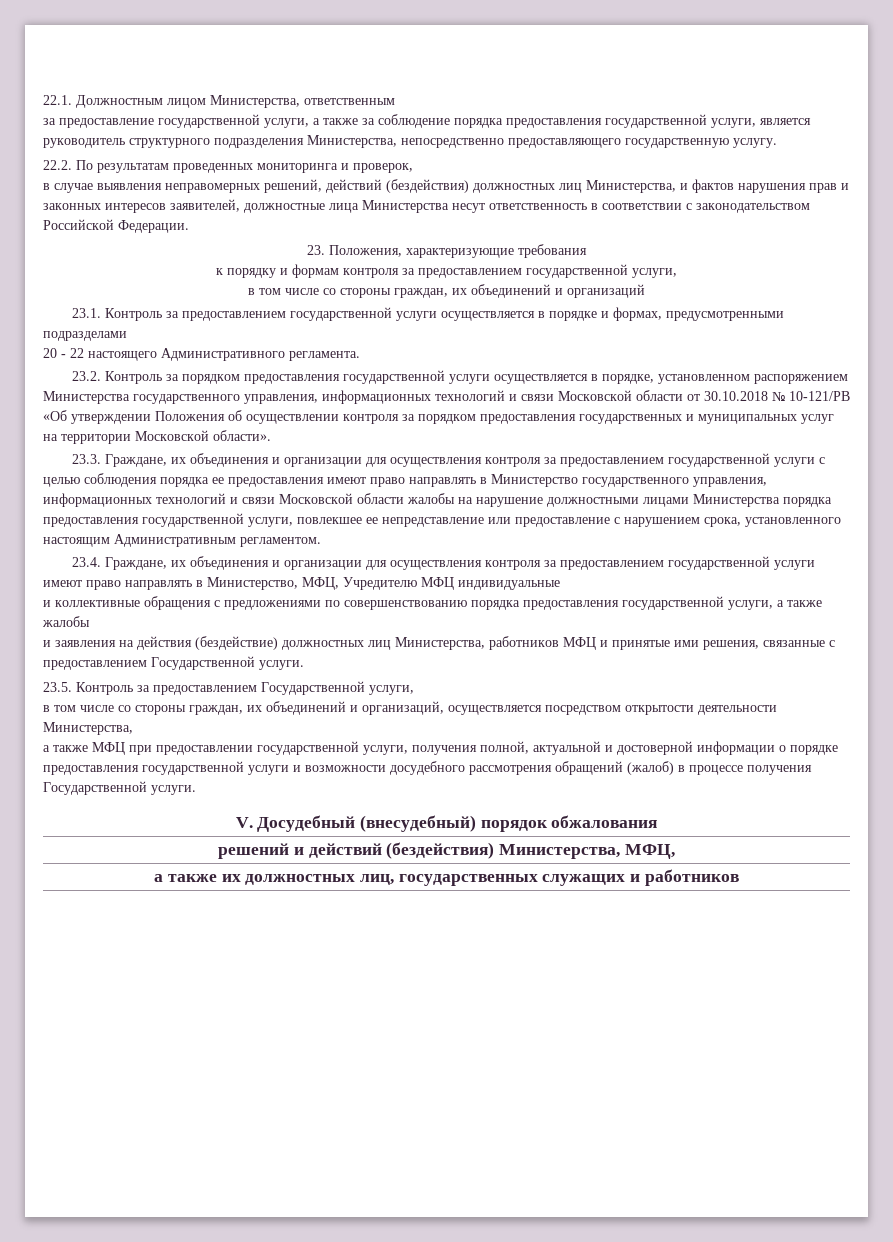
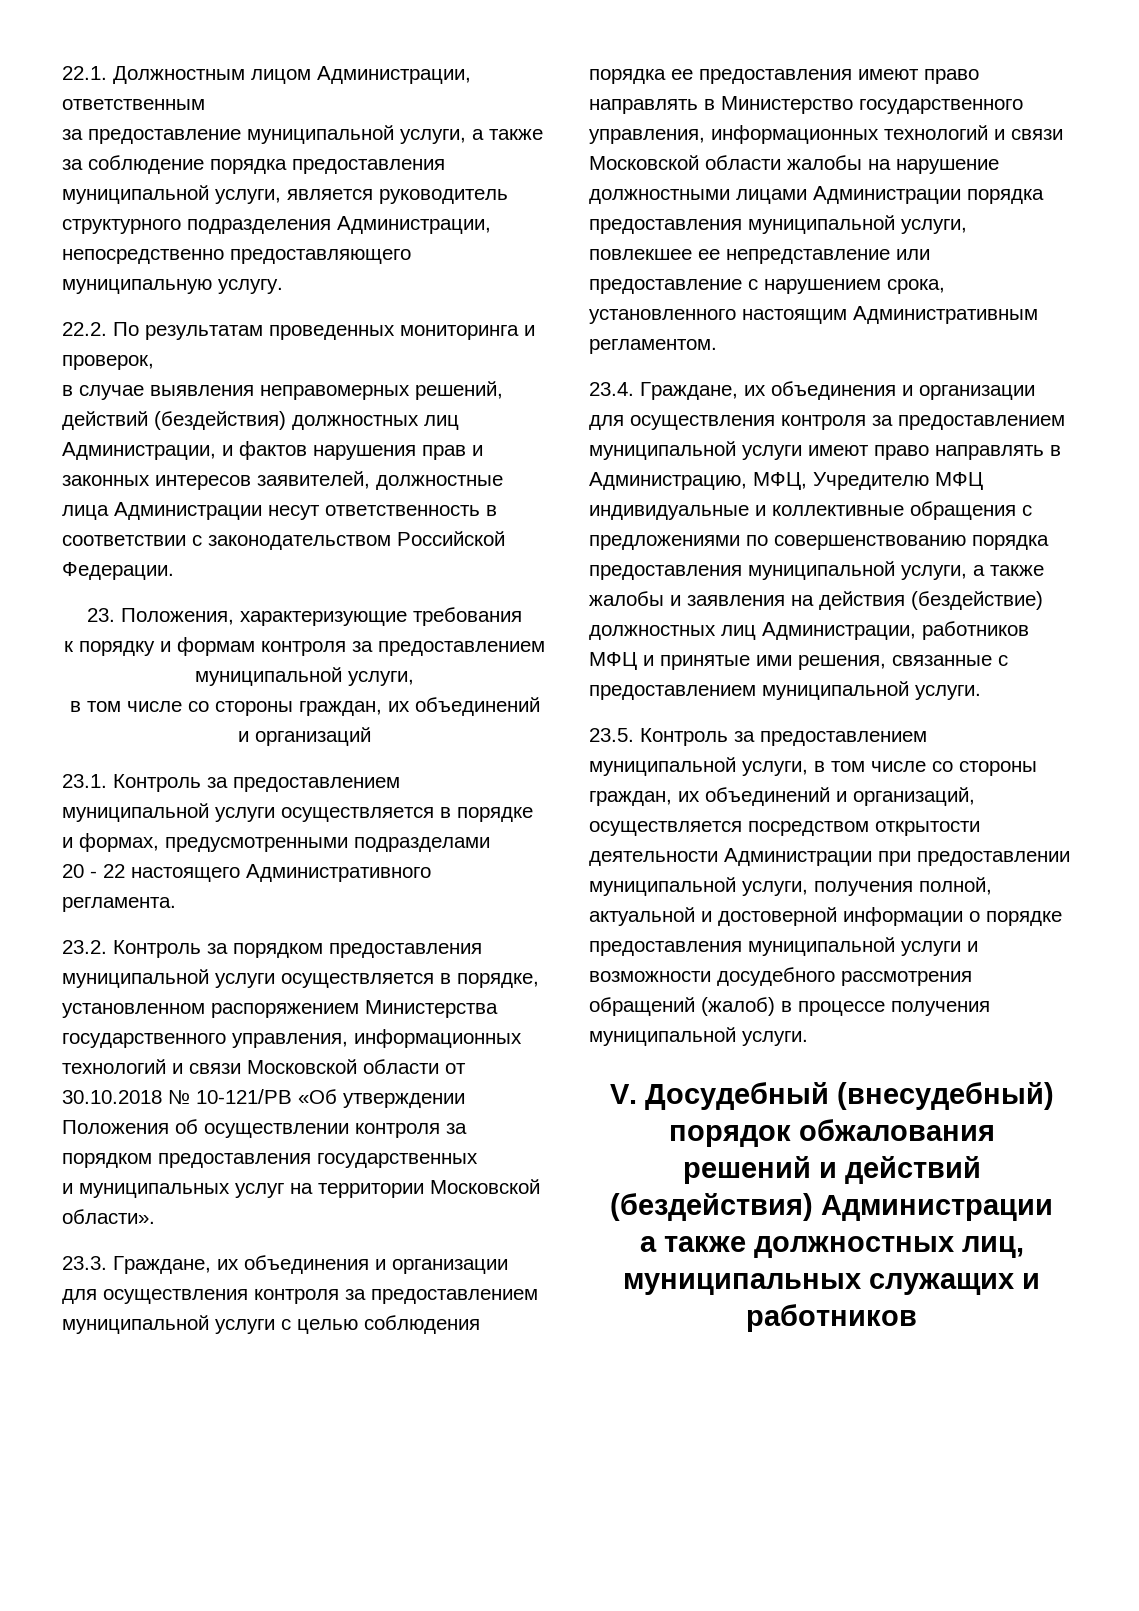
- 22.1. Должностным лицом Министерства, ответственным
+ 22.1. Должностным лицом Администрации, ответственным
- за предоставление государственной услуги, а также за соблюдение порядка предоставления государственной услуги, является руководитель структурного подразделения Министерства, непосредственно предоставляющего государственную услугу.
+ за предоставление муниципальной услуги, а также за соблюдение порядка предоставления муниципальной услуги, является руководитель структурного подразделения Администрации, непосредственно предоставляющего муниципальную услугу.
- в случае выявления неправомерных решений, действий (бездействия) должностных лиц Министерства, и фактов нарушения прав и законных интересов заявителей, должностные лица Министерства несут ответственность в соответствии с законодательством Российской Федерации.
+ в случае выявления неправомерных решений, действий (бездействия) должностных лиц Администрации, и фактов нарушения прав и законных интересов заявителей, должностные лица Администрации несут ответственность в соответствии с законодательством Российской Федерации.
- к порядку и формам контроля за предоставлением государственной услуги,
+ к порядку и формам контроля за предоставлением муниципальной услуги,
- 23.1. Контроль за предоставлением государственной услуги осуществляется в порядке и формах, предусмотренными подразделами
+ 23.1. Контроль за предоставлением муниципальной услуги осуществляется в порядке и формах, предусмотренными подразделами
- 23.2. Контроль за порядком предоставления государственной услуги осуществляется в порядке, установленном распоряжением Министерства государственного управления, информационных технологий и связи Московской области от 30.10.2018 № 10-121/РВ «Об утверждении Положения об осуществлении контроля за порядком предоставления государственных и муниципальных услуг на территории Московской области».
+ 23.2. Контроль за порядком предоставления муниципальной услуги осуществляется в порядке, установленном распоряжением Министерства государственного управления, информационных технологий и связи Московской области от 30.10.2018 № 10-121/РВ «Об утверждении Положения об осуществлении контроля за порядком предоставления государственных
+ и муниципальных услуг на территории Московской области».
- 23.3. Граждане, их объединения и организации для осуществления контроля за предоставлением государственной услуги с целью соблюдения порядка ее предоставления имеют право направлять в Министерство государственного управления, информационных технологий и связи Московской области жалобы на нарушение должностными лицами Министерства порядка предоставления государственной услуги, повлекшее ее непредставление или предоставление с нарушением срока, установленного настоящим Административным регламентом.
+ 23.3. Граждане, их объединения и организации для осуществления контроля за предоставлением муниципальной услуги с целью соблюдения порядка ее предоставления имеют право направлять в Министерство государственного управления, информационных технологий и связи Московской области жалобы на нарушение должностными лицами Администрации порядка предоставления муниципальной услуги, повлекшее ее непредставление или предоставление с нарушением срока, установленного настоящим Административным регламентом.
- 23.4. Граждане, их объединения и организации для осуществления контроля за предоставлением государственной услуги имеют право направлять в Министерство, МФЦ, Учредителю МФЦ индивидуальные
- и коллективные обращения с предложениями по совершенствованию порядка предоставления государственной услуги, а также жалобы
- и заявления на действия (бездействие) должностных лиц Министерства, работников МФЦ и принятые ими решения, связанные с предоставлением Государственной услуги.
+ 23.4. Граждане, их объединения и организации для осуществления контроля за предоставлением муниципальной услуги имеют право направлять в Администрацию, МФЦ, Учредителю МФЦ индивидуальные и коллективные обращения с предложениями по совершенствованию порядка предоставления муниципальной услуги, а также жалобы и заявления на действия (бездействие) должностных лиц Администрации, работников МФЦ и принятые ими решения, связанные с предоставлением муниципальной услуги.
- 23.5. Контроль за предоставлением Государственной услуги,
- в том числе со стороны граждан, их объединений и организаций, осуществляется посредством открытости деятельности Министерства,
- а также МФЦ при предоставлении государственной услуги, получения полной, актуальной и достоверной информации о порядке предоставления государственной услуги и возможности досудебного рассмотрения обращений (жалоб) в процессе получения Государственной услуги.
+ 23.5. Контроль за предоставлением муниципальной услуги, в том числе со стороны граждан, их объединений и организаций, осуществляется посредством открытости деятельности Администрации при предоставлении муниципальной услуги, получения полной, актуальной и достоверной информации о порядке предоставления муниципальной услуги и возможности досудебного рассмотрения обращений (жалоб) в процессе получения муниципальной услуги.
- решений и действий (бездействия) Министерства, МФЦ,
- а также их должностных лиц, государственных служащих и работников
+ решений и действий (бездействия) Администрации
+ а также должностных лиц, муниципальных служащих и работников

